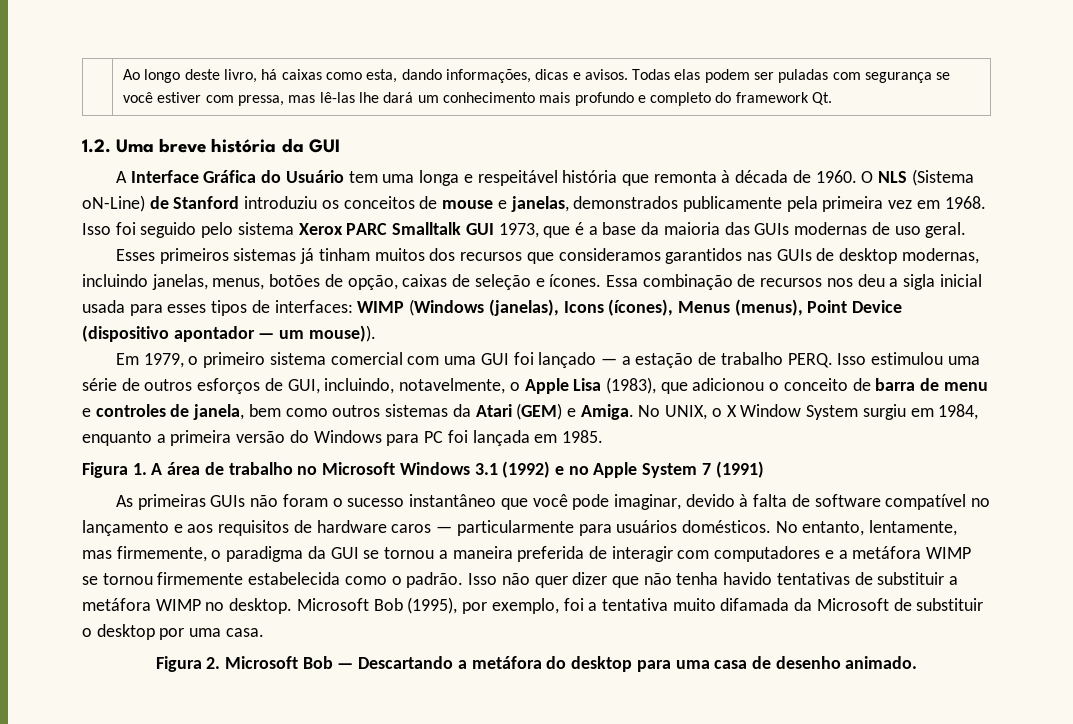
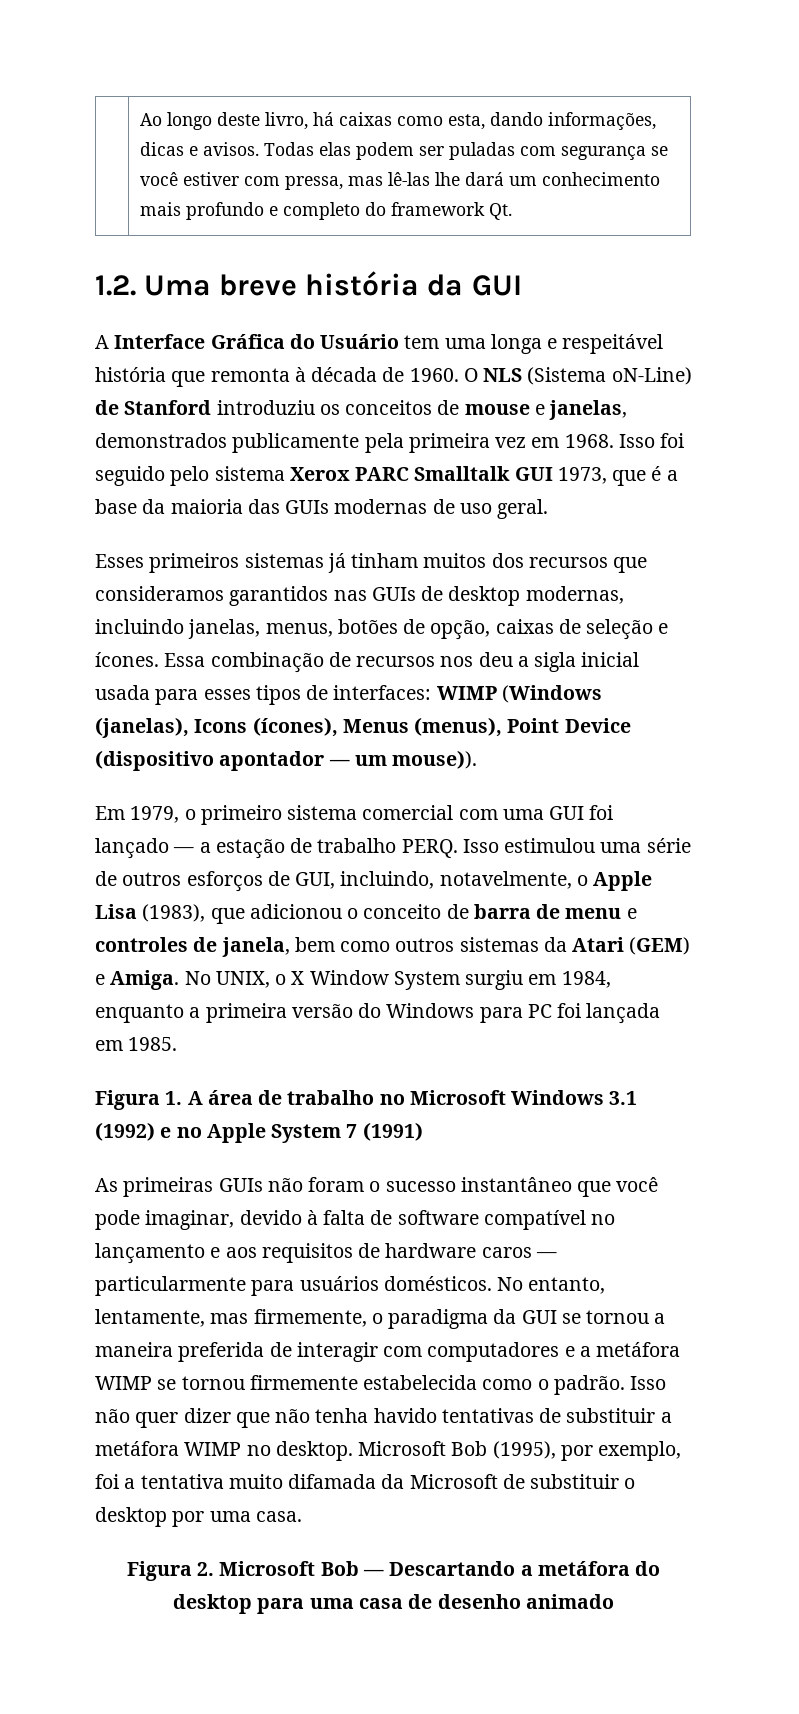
- Figura 2. Microsoft Bob — Descartando a metáfora do desktop para uma casa de desenho animado.
+ Figura 2. Microsoft Bob — Descartando a metáfora do desktop para uma casa de desenho animado

